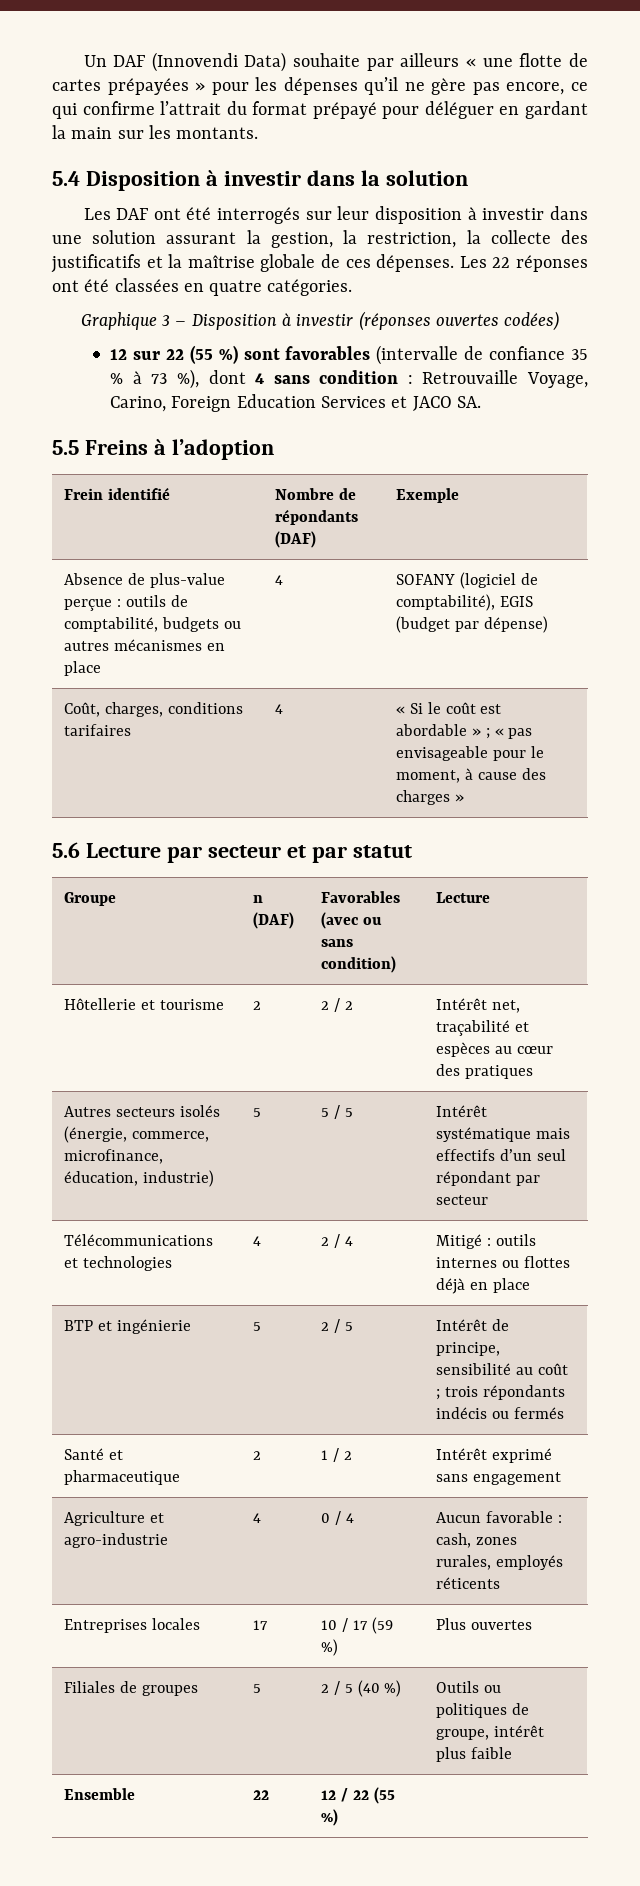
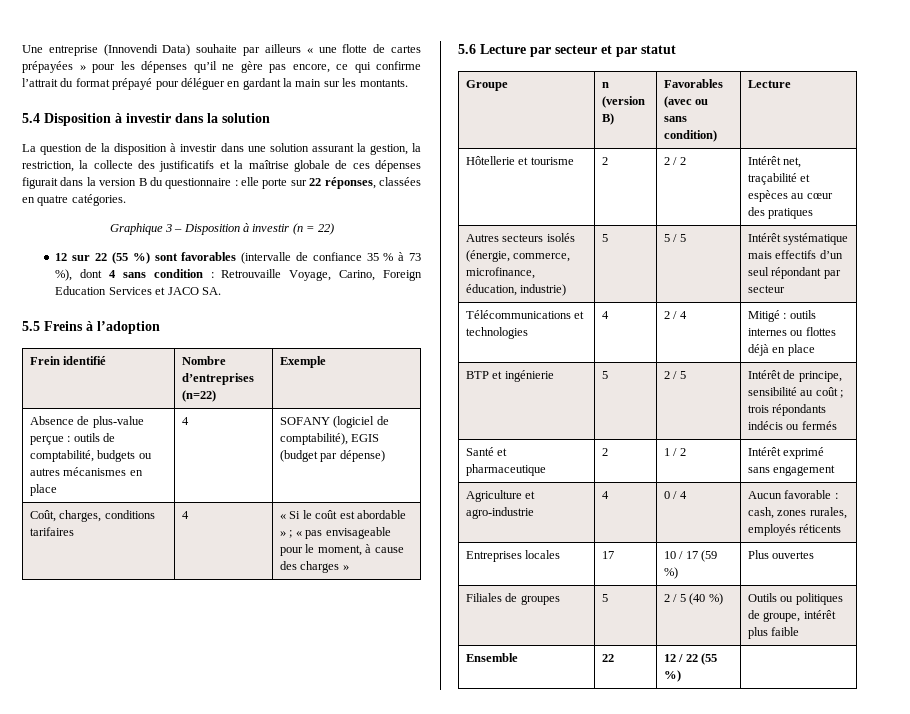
- Un DAF (Innovendi Data) souhaite par ailleurs « une flotte de cartes prépayées » pour les dépenses qu’il ne gère pas encore, ce qui confirme l’attrait du format prépayé pour déléguer en gardant la main sur les montants.
+ Une entreprise (Innovendi Data) souhaite par ailleurs « une flotte de cartes prépayées » pour les dépenses qu’il ne gère pas encore, ce qui confirme l’attrait du format prépayé pour déléguer en gardant la main sur les montants.
- Les DAF ont été interrogés sur leur disposition à investir dans une solution assurant la gestion, la restriction, la collecte des justificatifs et la maîtrise globale de ces dépenses. Les 22 réponses ont été classées en quatre catégories.
+ La question de la disposition à investir dans une solution assurant la gestion, la restriction, la collecte des justificatifs et la maîtrise globale de ces dépenses figurait dans la version B du questionnaire : elle porte sur 22 réponses, classées en quatre catégories.
- Graphique 3 – Disposition à investir (réponses ouvertes codées)
+ Graphique 3 – Disposition à investir (n = 22)
- Frein identifié | Nombre de répondants (DAF) | Exemple
+ Frein identifié | Nombre d’entreprises (n=22) | Exemple
- Groupe | n (DAF) | Favorables (avec ou sans condition) | Lecture
+ Groupe | n (version B) | Favorables (avec ou sans condition) | Lecture

